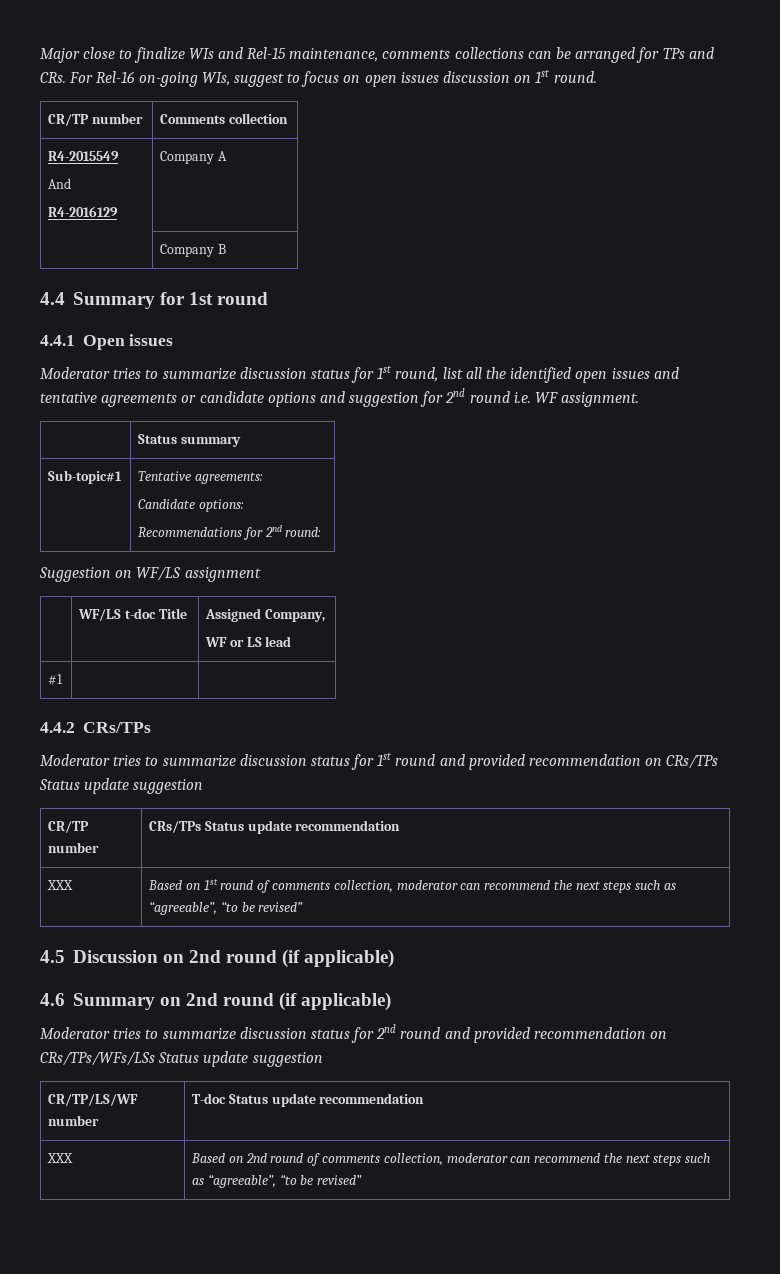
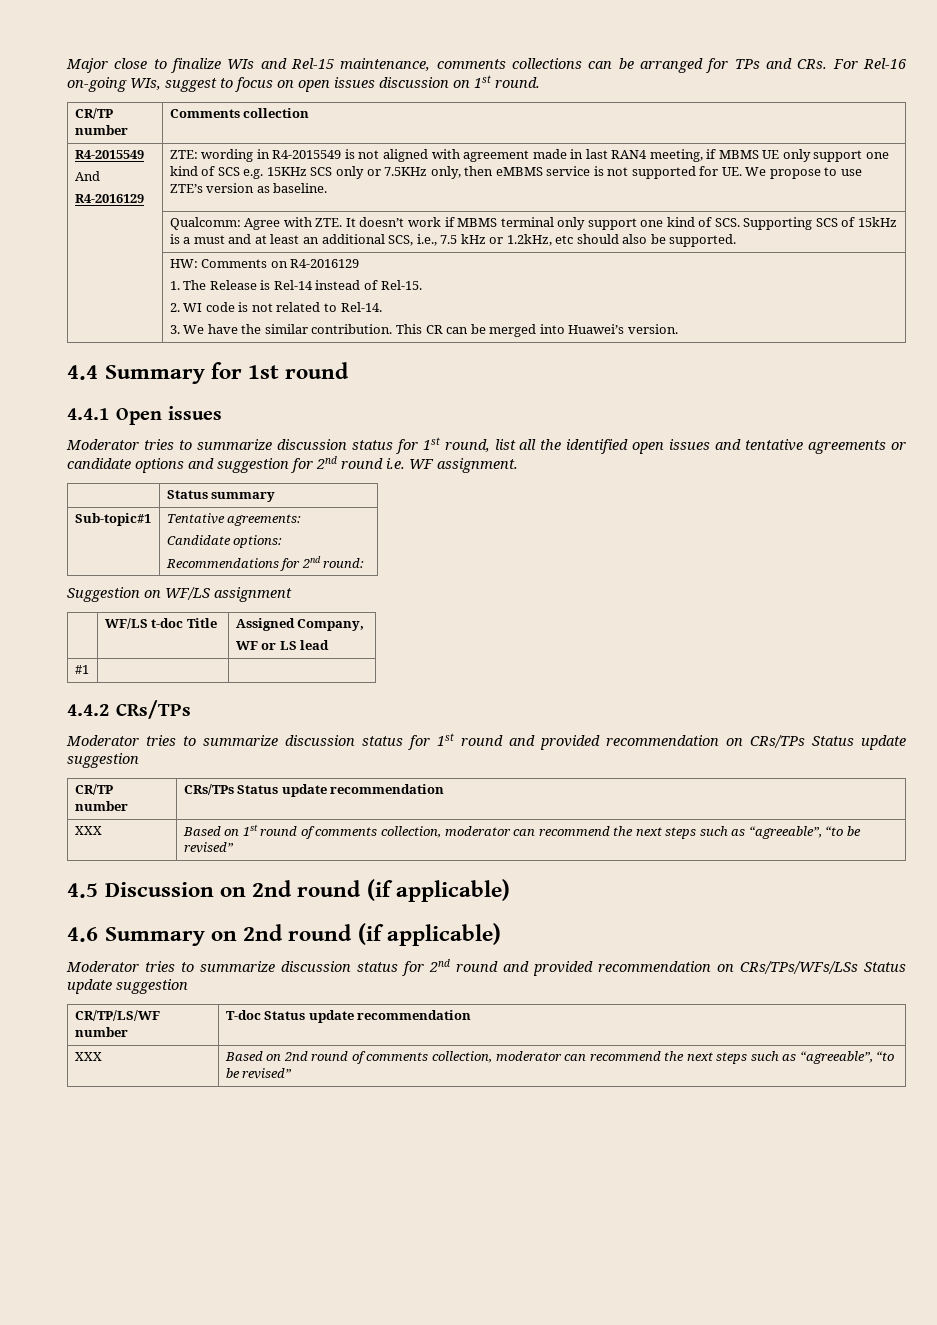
- Company A
- | Company B
+ ZTE: wording in R4-2015549 is not aligned with agreement made in last RAN4 meeting, if MBMS UE only support one kind of SCS e.g. 15KHz SCS only or 7.5KHz only, then eMBMS service is not supported for UE. We propose to use ZTE’s version as baseline.
+ | Qualcomm: Agree with ZTE. It doesn’t work if MBMS terminal only support one kind of SCS. Supporting SCS of 15kHz is a must and at least an additional SCS, i.e., 7.5 kHz or 1.2kHz, etc should also be supported.
+ | HW: Comments on R4-2016129
+ 1. The Release is Rel-14 instead of Rel-15.
+ 2. WI code is not related to Rel-14.
+ 3. We have the similar contribution. This CR can be merged into Huawei’s version.

